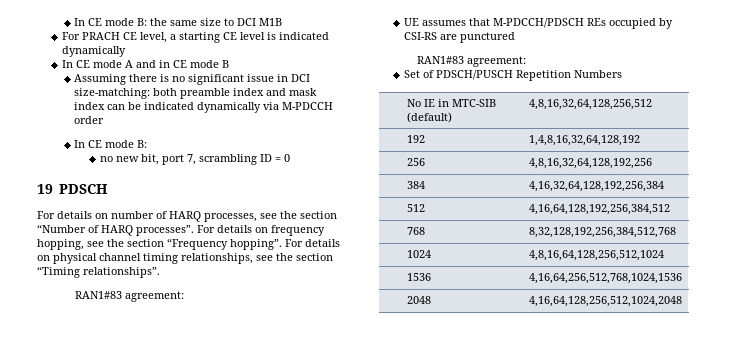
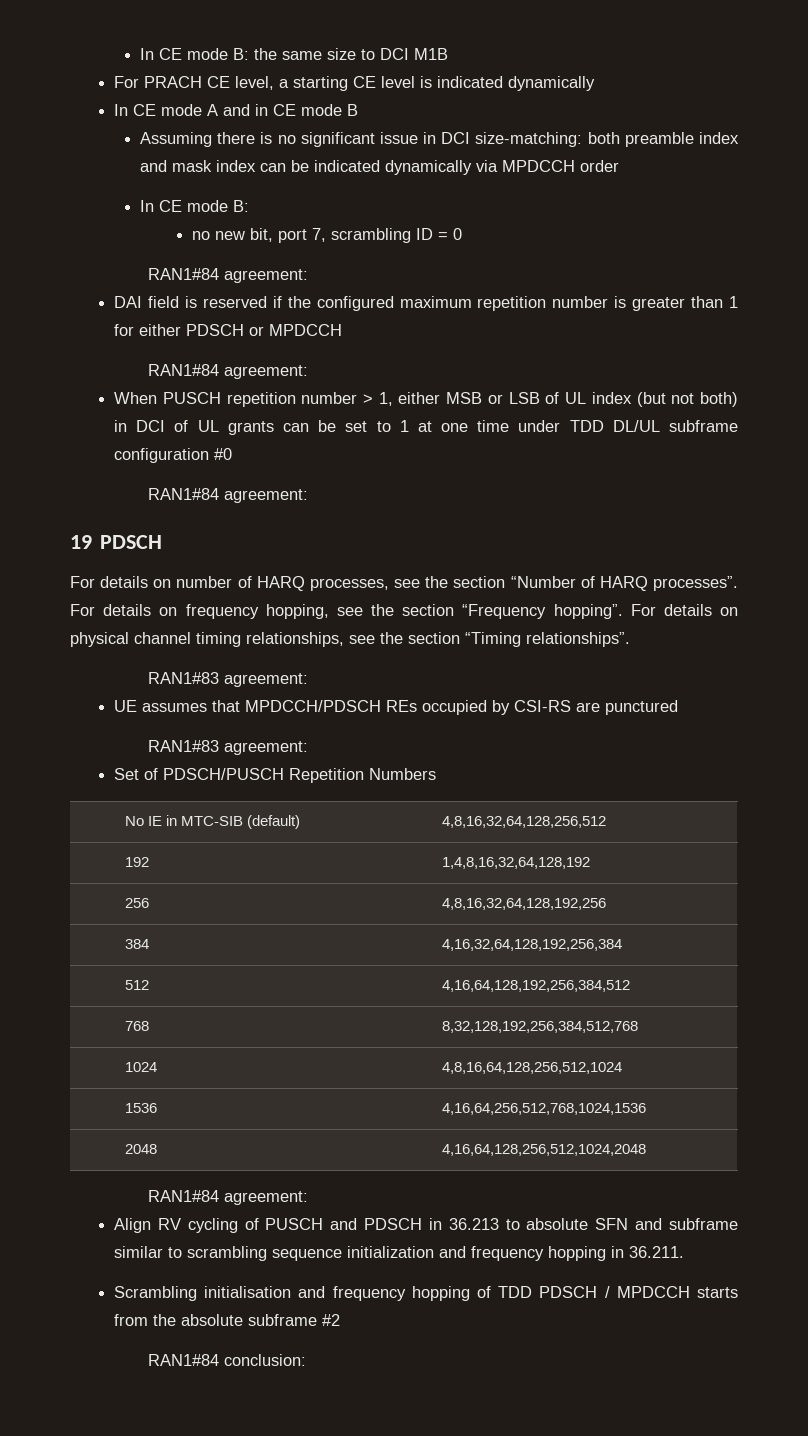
- Assuming there is no significant issue in DCI size-matching: both preamble index and mask index can be indicated dynamically via M-PDCCH order
+ Assuming there is no significant issue in DCI size-matching: both preamble index and mask index can be indicated dynamically via MPDCCH order
  no new bit, port 7, scrambling ID = 0
+ RAN1#84 agreement:
+ DAI field is reserved if the configured maximum repetition number is greater than 1 for either PDSCH or MPDCCH
+ RAN1#84 agreement:
+ When PUSCH repetition number > 1, either MSB or LSB of UL index (but not both) in DCI of UL grants can be set to 1 at one time under TDD DL/UL subframe configuration #0
+ RAN1#84 agreement:
- UE assumes that M-PDCCH/PDSCH REs occupied by CSI-RS are punctured
+ UE assumes that MPDCCH/PDSCH REs occupied by CSI-RS are punctured
  2048 | 4,16,64,128,256,512,1024,2048
+ RAN1#84 agreement:
+ Align RV cycling of PUSCH and PDSCH in 36.213 to absolute SFN and subframe similar to scrambling sequence initialization and frequency hopping in 36.211.
+ Scrambling initialisation and frequency hopping of TDD PDSCH / MPDCCH starts from the absolute subframe #2
+ RAN1#84 conclusion:

